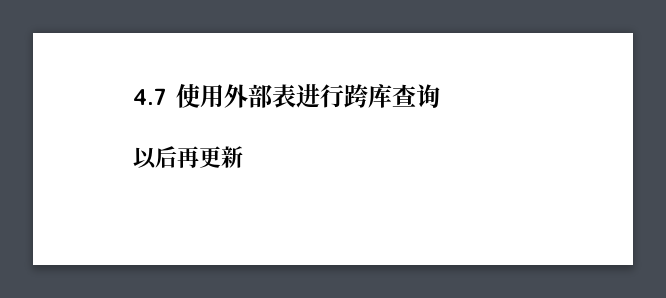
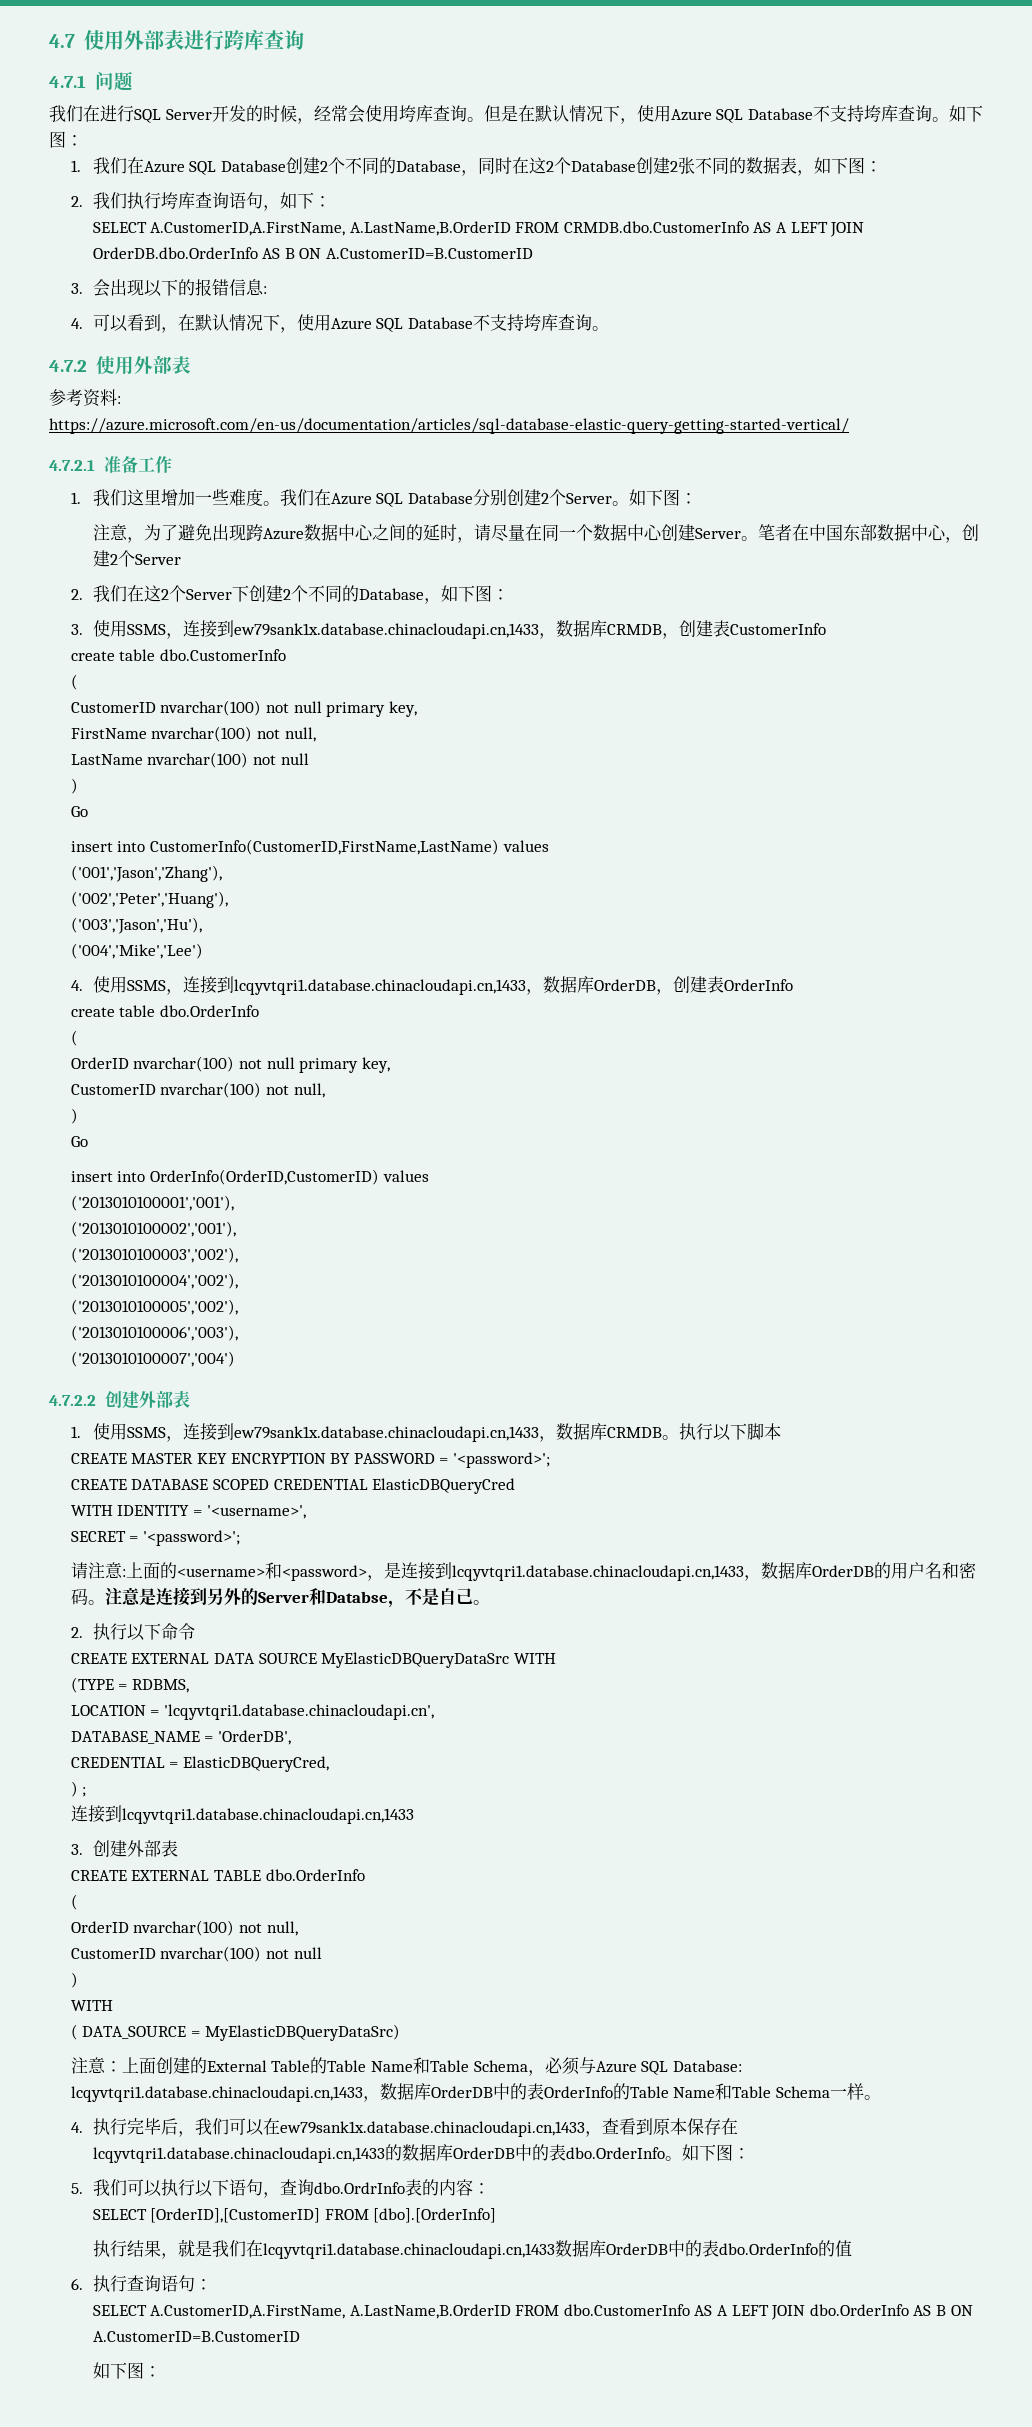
- 以后再更新
+ 4.7.1问题
+ 我们在进行SQL Server开发的时候，经常会使用垮库查询。但是在默认情况下，使用Azure SQL Database不支持垮库查询。如下图：
+ 1.我们在Azure SQL Database创建2个不同的Database，同时在这2个Database创建2张不同的数据表，如下图：
+ 2.我们执行垮库查询语句，如下：
+ SELECT A.CustomerID,A.FirstName, A.LastName,B.OrderID FROM CRMDB.dbo.CustomerInfo AS A LEFT JOIN OrderDB.dbo.OrderInfo AS B ON A.CustomerID=B.CustomerID
+ 3.会出现以下的报错信息:
+ 4.可以看到，在默认情况下，使用Azure SQL Database不支持垮库查询。
+ 4.7.2使用外部表
+ 参考资料:
+ https://azure.microsoft.com/en-us/documentation/articles/sql-database-elastic-query-getting-started-vertical/
+ 4.7.2.1准备工作
+ 1.我们这里增加一些难度。我们在Azure SQL Database分别创建2个Server。如下图：
+ 注意，为了避免出现跨Azure数据中心之间的延时，请尽量在同一个数据中心创建Server。笔者在中国东部数据中心，创建2个Server
+ 2.我们在这2个Server下创建2个不同的Database，如下图：
+ 3.使用SSMS，连接到ew79sank1x.database.chinacloudapi.cn,1433，数据库CRMDB，创建表CustomerInfo
+ create table dbo.CustomerInfo
+ (
+ CustomerID nvarchar(100) not null primary key,
+ FirstName nvarchar(100) not null,
+ LastName nvarchar(100) not null
+ )
+ Go
+ insert into CustomerInfo(CustomerID,FirstName,LastName) values
+ ('001','Jason','Zhang'),
+ ('002','Peter','Huang'),
+ ('003','Jason','Hu'),
+ ('004','Mike','Lee')
+ 4.使用SSMS，连接到lcqyvtqri1.database.chinacloudapi.cn,1433，数据库OrderDB，创建表OrderInfo
+ create table dbo.OrderInfo
+ (
+ OrderID nvarchar(100) not null primary key,
+ CustomerID nvarchar(100) not null,
+ )
+ Go
+ insert into OrderInfo(OrderID,CustomerID) values
+ ('2013010100001','001'),
+ ('2013010100002','001'),
+ ('2013010100003','002'),
+ ('2013010100004','002'),
+ ('2013010100005','002'),
+ ('2013010100006','003'),
+ ('2013010100007','004')
+ 4.7.2.2创建外部表
+ 1.使用SSMS，连接到ew79sank1x.database.chinacloudapi.cn,1433，数据库CRMDB。执行以下脚本
+ CREATE MASTER KEY ENCRYPTION BY PASSWORD = '<password>';
+ CREATE DATABASE SCOPED CREDENTIAL ElasticDBQueryCred
+ WITH IDENTITY = '<username>',
+ SECRET = '<password>';
+ 请注意:上面的<username>和<password>，是连接到lcqyvtqri1.database.chinacloudapi.cn,1433，数据库OrderDB的用户名和密码。注意是连接到另外的Server和Databse，不是自己。
+ 2.执行以下命令
+ CREATE EXTERNAL DATA SOURCE MyElasticDBQueryDataSrc WITH
+ (TYPE = RDBMS,
+ LOCATION = 'lcqyvtqri1.database.chinacloudapi.cn',
+ DATABASE_NAME = 'OrderDB',
+ CREDENTIAL = ElasticDBQueryCred,
+ ) ;
+ 连接到lcqyvtqri1.database.chinacloudapi.cn,1433
+ 3.创建外部表
+ CREATE EXTERNAL TABLE dbo.OrderInfo
+ (
+ OrderID nvarchar(100) not null,
+ CustomerID nvarchar(100) not null
+ )
+ WITH
+ ( DATA_SOURCE = MyElasticDBQueryDataSrc)
+ 注意：上面创建的External Table的Table Name和Table Schema，必须与Azure SQL Database: lcqyvtqri1.database.chinacloudapi.cn,1433，数据库OrderDB中的表OrderInfo的Table Name和Table Schema一样。
+ 4.执行完毕后，我们可以在ew79sank1x.database.chinacloudapi.cn,1433，查看到原本保存在lcqyvtqri1.database.chinacloudapi.cn,1433的数据库OrderDB中的表dbo.OrderInfo。如下图：
+ 5.我们可以执行以下语句，查询dbo.OrdrInfo表的内容：
+ SELECT [OrderID],[CustomerID] FROM [dbo].[OrderInfo]
+ 执行结果，就是我们在lcqyvtqri1.database.chinacloudapi.cn,1433数据库OrderDB中的表dbo.OrderInfo的值
+ 6.执行查询语句：
+ SELECT A.CustomerID,A.FirstName, A.LastName,B.OrderID FROM dbo.CustomerInfo AS A LEFT JOIN dbo.OrderInfo AS B ON A.CustomerID=B.CustomerID
+ 如下图：

